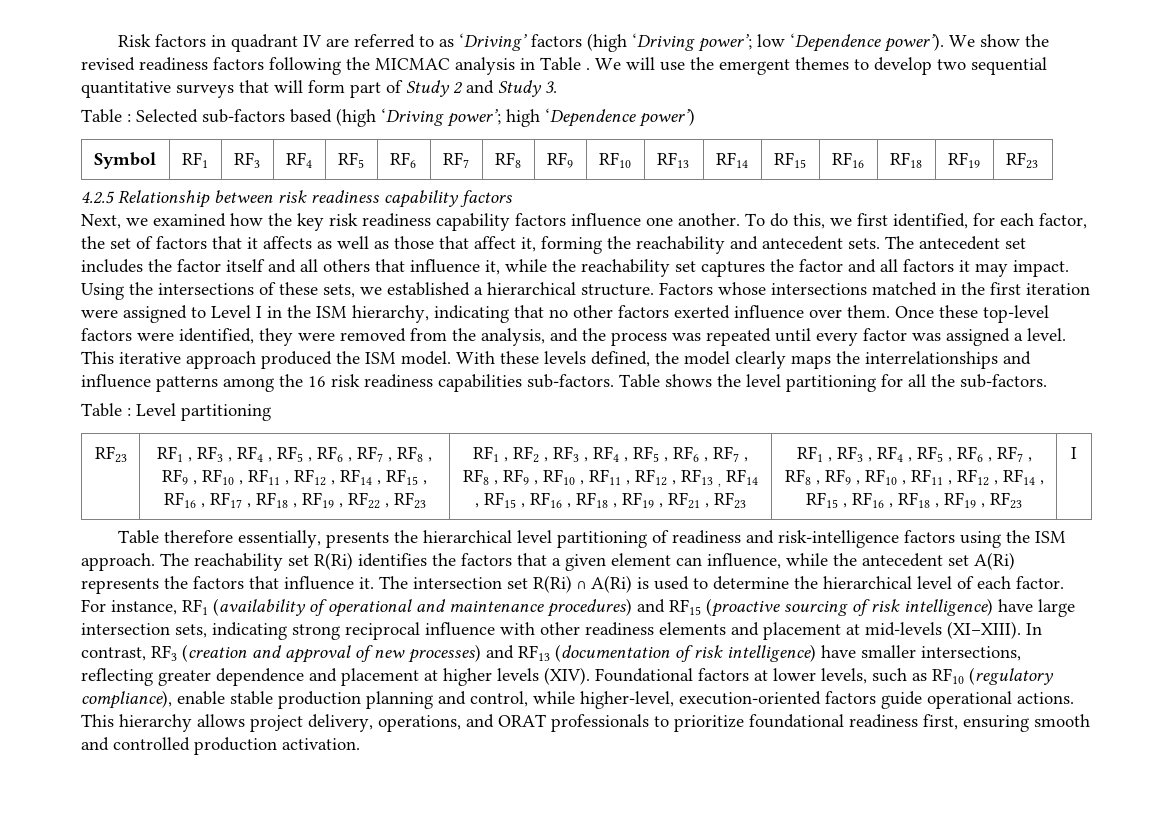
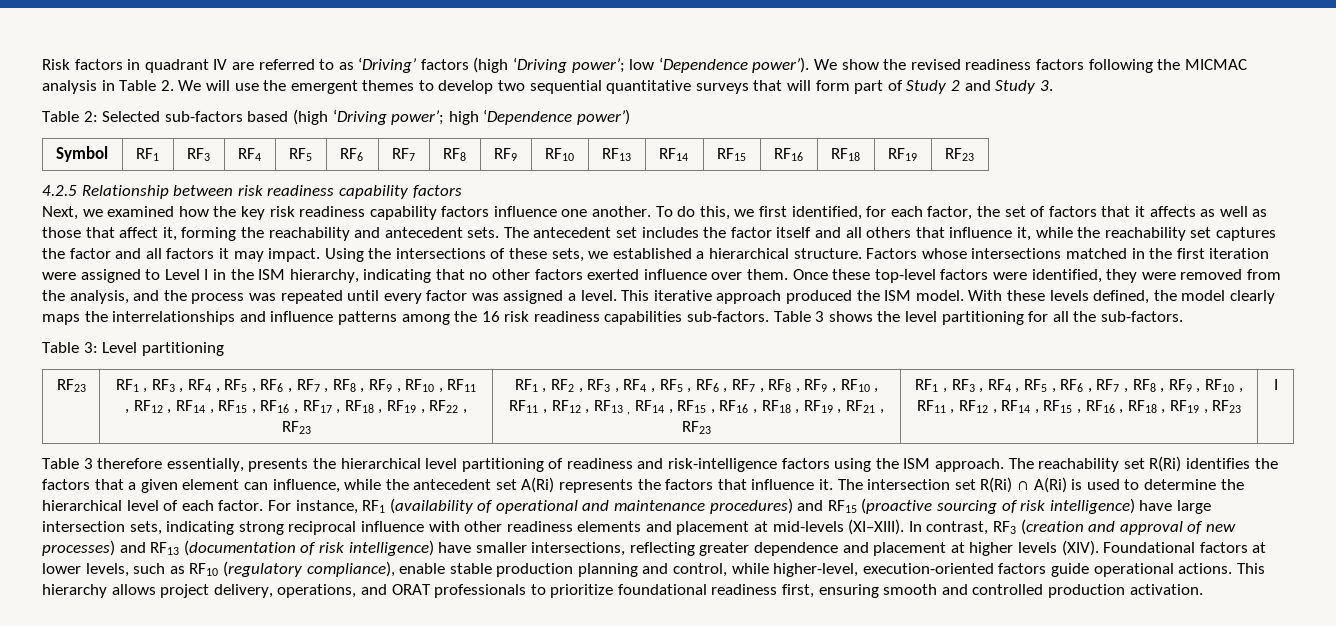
- We show the revised readiness factors following the MICMAC analysis in Table . We will use the emergent themes to develop two sequential quantitative surveys that will form part of Study 2 and Study 3.
+ We show the revised readiness factors following the MICMAC analysis in Table 2. We will use the emergent themes to develop two sequential quantitative surveys that will form part of Study 2 and Study 3.
- Table : Selected sub-factors based (high ‘Driving power’; high ‘Dependence power’)
+ Table 2: Selected sub-factors based (high ‘Driving power’; high ‘Dependence power’)
- Table shows the level partitioning for all the sub-factors.
+ Table 3 shows the level partitioning for all the sub-factors.
- Table : Level partitioning
+ Table 3: Level partitioning
- Table therefore essentially, presents the hierarchical level partitioning of readiness and risk-intelligence factors using the ISM approach.
+ Table 3 therefore essentially, presents the hierarchical level partitioning of readiness and risk-intelligence factors using the ISM approach.

